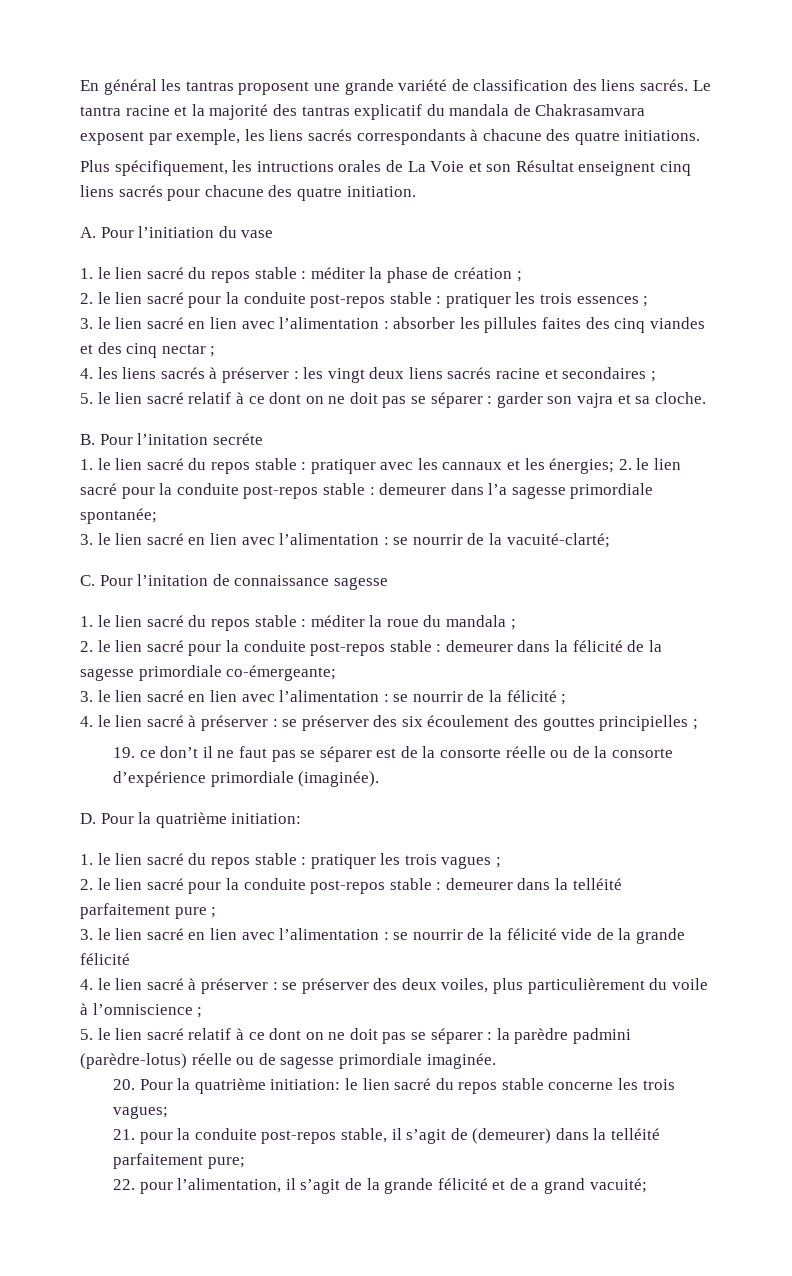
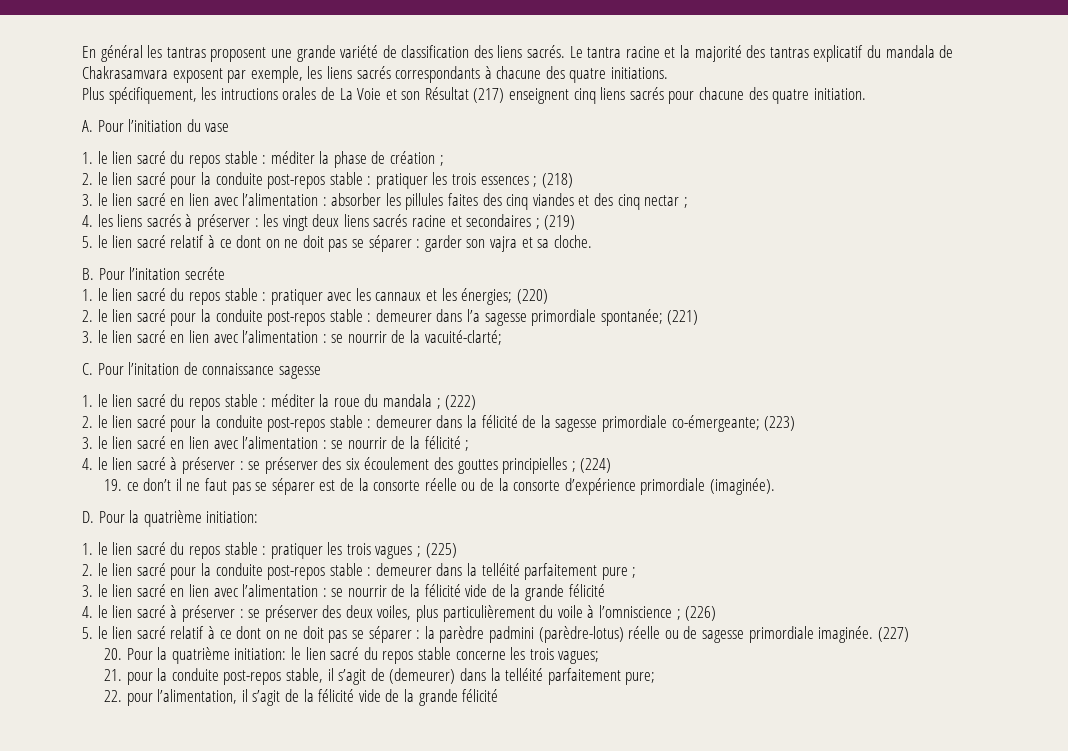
- Plus spécifiquement, les intructions orales de La Voie et son Résultat enseignent cinq liens sacrés pour chacune des quatre initiation.
+ Plus spécifiquement, les intructions orales de La Voie et son Résultat (217) enseignent cinq liens sacrés pour chacune des quatre initiation.
- 2. le lien sacré pour la conduite post-repos stable : pratiquer les trois essences ;
+ 2. le lien sacré pour la conduite post-repos stable : pratiquer les trois essences ; (218)
- 4. les liens sacrés à préserver : les vingt deux liens sacrés racine et secondaires ;
+ 4. les liens sacrés à préserver : les vingt deux liens sacrés racine et secondaires ; (219)
- 1. le lien sacré du repos stable : pratiquer avec les cannaux et les énergies; 2. le lien sacré pour la conduite post-repos stable : demeurer dans l’a sagesse primordiale spontanée;
+ 1. le lien sacré du repos stable : pratiquer avec les cannaux et les énergies; (220)
+ 2. le lien sacré pour la conduite post-repos stable : demeurer dans l’a sagesse primordiale spontanée; (221)
- 1. le lien sacré du repos stable : méditer la roue du mandala ;
+ 1. le lien sacré du repos stable : méditer la roue du mandala ; (222)
- 2. le lien sacré pour la conduite post-repos stable : demeurer dans la félicité de la sagesse primordiale co-émergeante;
+ 2. le lien sacré pour la conduite post-repos stable : demeurer dans la félicité de la sagesse primordiale co-émergeante; (223)
- 4. le lien sacré à préserver : se préserver des six écoulement des gouttes principielles ;
+ 4. le lien sacré à préserver : se préserver des six écoulement des gouttes principielles ; (224)
- 1. le lien sacré du repos stable : pratiquer les trois vagues ;
+ 1. le lien sacré du repos stable : pratiquer les trois vagues ; (225)
- 4. le lien sacré à préserver : se préserver des deux voiles, plus particulièrement du voile à l’omniscience ;
+ 4. le lien sacré à préserver : se préserver des deux voiles, plus particulièrement du voile à l’omniscience ; (226)
+ (227)
- 22. pour l’alimentation, il s’agit de la grande félicité et de a grand vacuité;
+ 22. pour l’alimentation, il s’agit de la félicité vide de la grande félicité

